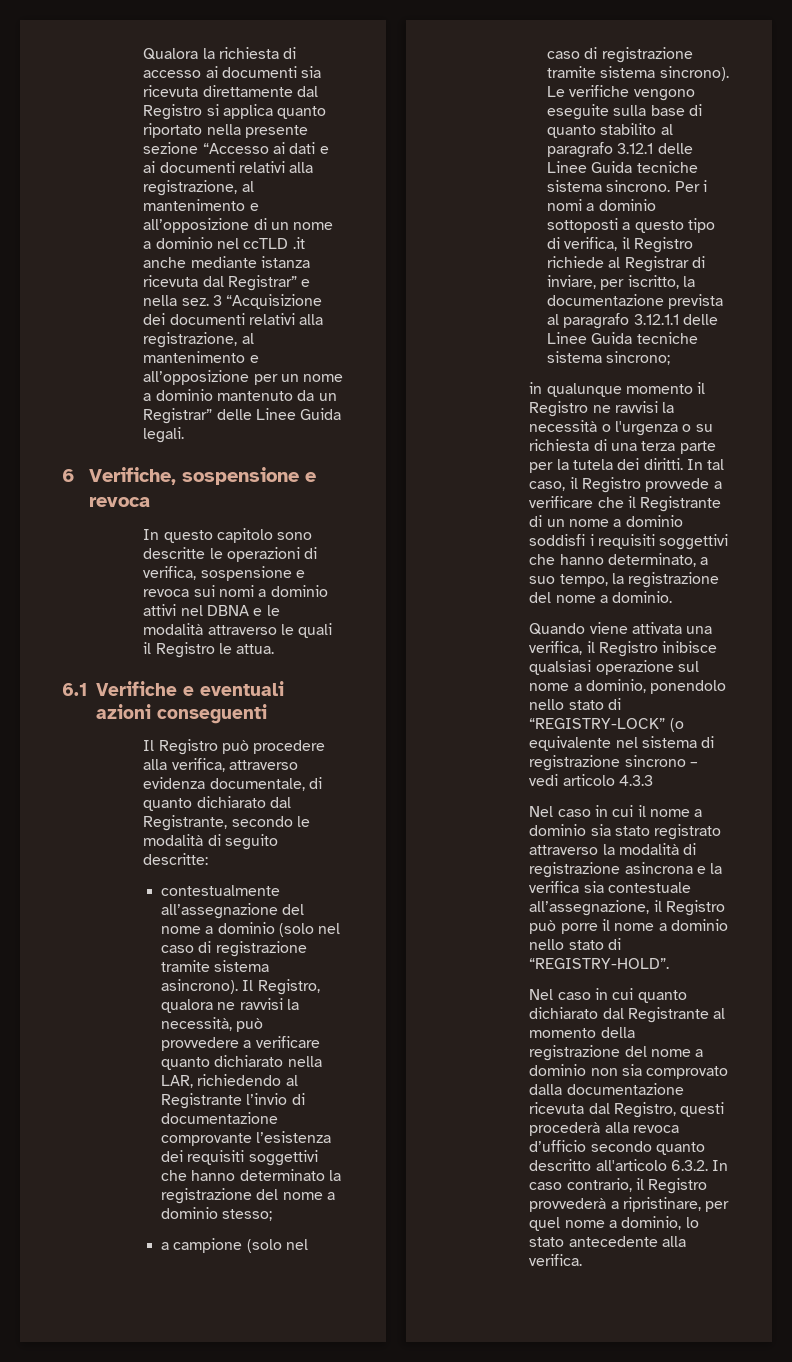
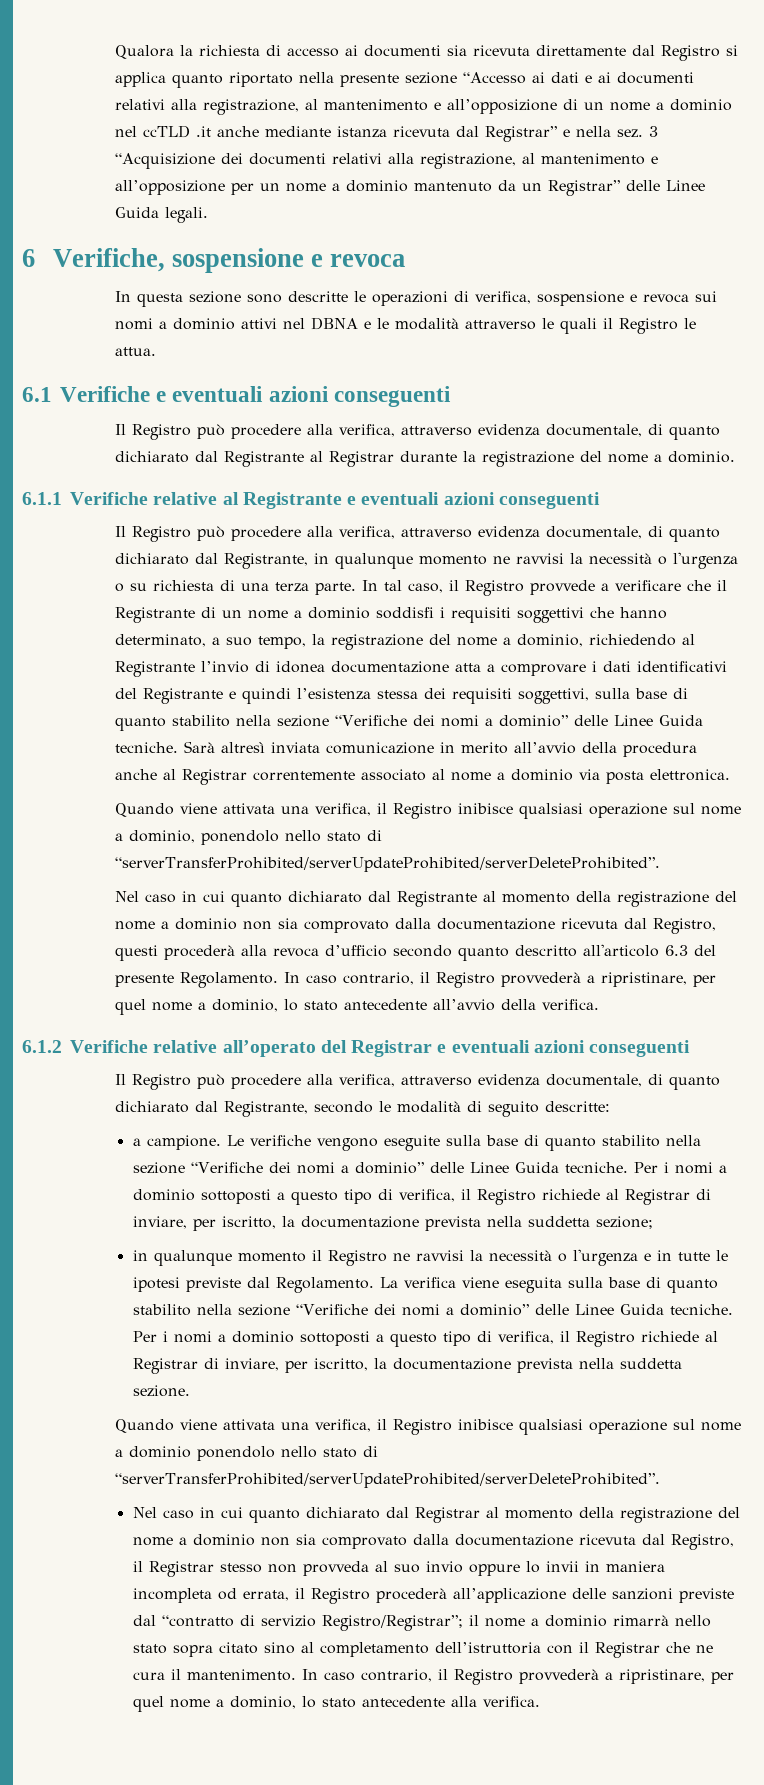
- In questo capitolo sono descritte le operazioni di verifica, sospensione e revoca sui nomi a dominio attivi nel DBNA e le modalità attraverso le quali il Registro le attua.
+ In questa sezione sono descritte le operazioni di verifica, sospensione e revoca sui nomi a dominio attivi nel DBNA e le modalità attraverso le quali il Registro le attua.
- Il Registro può procedere alla verifica, attraverso evidenza documentale, di quanto dichiarato dal Registrante, secondo le modalità di seguito descritte:
- contestualmente all’assegnazione del nome a dominio (solo nel caso di registrazione tramite sistema asincrono). Il Registro, qualora ne ravvisi la necessità, può provvedere a verificare quanto dichiarato nella LAR, richiedendo al Registrante l’invio di documentazione comprovante l’esistenza dei requisiti soggettivi che hanno determinato la registrazione del nome a dominio stesso;
- a campione (solo nel caso di registrazione tramite sistema sincrono). Le verifiche vengono eseguite sulla base di quanto stabilito al paragrafo 3.12.1 delle Linee Guida tecniche sistema sincrono. Per i nomi a dominio sottoposti a questo tipo di verifica, il Registro richiede al Registrar di inviare, per iscritto, la documentazione prevista al paragrafo 3.12.1.1 delle Linee Guida tecniche sistema sincrono;
- in qualunque momento il Registro ne ravvisi la necessità o l'urgenza o su richiesta di una terza parte per la tutela dei diritti.
+ Il Registro può procedere alla verifica, attraverso evidenza documentale, di quanto dichiarato dal Registrante al Registrar durante la registrazione del nome a dominio.
+ 6.1.1 Verifiche relative al Registrante e eventuali azioni conseguenti
+ Il Registro può procedere alla verifica, attraverso evidenza documentale, di quanto dichiarato dal Registrante, in qualunque momento ne ravvisi la necessità o l'urgenza o su richiesta di una terza parte.
- In tal caso, il Registro provvede a verificare che il Registrante di un nome a dominio soddisfi i requisiti soggettivi che hanno determinato, a suo tempo, la registrazione del nome a dominio.
+ In tal caso, il Registro provvede a verificare che il Registrante di un nome a dominio soddisfi i requisiti soggettivi che hanno determinato, a suo tempo, la registrazione del nome a dominio, richiedendo al Registrante l’invio di idonea documentazione atta a comprovare i dati identificativi del Registrante e quindi l’esistenza stessa dei requisiti soggettivi, sulla base di quanto stabilito nella sezione “Verifiche dei nomi a dominio” delle Linee Guida tecniche. Sarà altresì inviata comunicazione in merito all’avvio della procedura anche al Registrar correntemente associato al nome a dominio via posta elettronica.
- Quando viene attivata una verifica, il Registro inibisce qualsiasi operazione sul nome a dominio, ponendolo nello stato di “REGISTRY-LOCK” (o equivalente nel sistema di registrazione sincrono – vedi articolo 4.3.3
- Nel caso in cui il nome a dominio sia stato registrato attraverso la modalità di registrazione asincrona e la verifica sia contestuale all’assegnazione, il Registro può porre il nome a dominio nello stato di “REGISTRY-HOLD”.
+ Quando viene attivata una verifica, il Registro inibisce qualsiasi operazione sul nome a dominio, ponendolo nello stato di “serverTransferProhibited/serverUpdateProhibited/serverDeleteProhibited”.
- Nel caso in cui quanto dichiarato dal Registrante al momento della registrazione del nome a dominio non sia comprovato dalla documentazione ricevuta dal Registro, questi procederà alla revoca d’ufficio secondo quanto descritto all'articolo 6.3.2. In caso contrario, il Registro provvederà a ripristinare, per quel nome a dominio, lo stato antecedente alla verifica.
+ Nel caso in cui quanto dichiarato dal Registrante al momento della registrazione del nome a dominio non sia comprovato dalla documentazione ricevuta dal Registro, questi procederà alla revoca d’ufficio secondo quanto descritto all'articolo 6.3 del presente Regolamento. In caso contrario, il Registro provvederà a ripristinare, per quel nome a dominio, lo stato antecedente all’avvio della verifica.
+ 6.1.2 Verifiche relative all’operato del Registrar e eventuali azioni conseguenti
+ Il Registro può procedere alla verifica, attraverso evidenza documentale, di quanto dichiarato dal Registrante, secondo le modalità di seguito descritte:
+ a campione. Le verifiche vengono eseguite sulla base di quanto stabilito nella sezione “Verifiche dei nomi a dominio” delle Linee Guida tecniche. Per i nomi a dominio sottoposti a questo tipo di verifica, il Registro richiede al Registrar di inviare, per iscritto, la documentazione prevista nella suddetta sezione;
+ in qualunque momento il Registro ne ravvisi la necessità o l'urgenza e in tutte le ipotesi previste dal Regolamento. La verifica viene eseguita sulla base di quanto stabilito nella sezione “Verifiche dei nomi a dominio” delle Linee Guida tecniche. Per i nomi a dominio sottoposti a questo tipo di verifica, il Registro richiede al Registrar di inviare, per iscritto, la documentazione prevista nella suddetta sezione.
+ Quando viene attivata una verifica, il Registro inibisce qualsiasi operazione sul nome a dominio ponendolo nello stato di “serverTransferProhibited/serverUpdateProhibited/serverDeleteProhibited”.
+ Nel caso in cui quanto dichiarato dal Registrar al momento della registrazione del nome a dominio non sia comprovato dalla documentazione ricevuta dal Registro, il Registrar stesso non provveda al suo invio oppure lo invii in maniera incompleta od errata, il Registro procederà all’applicazione delle sanzioni previste dal “contratto di servizio Registro/Registrar”; il nome a dominio rimarrà nello stato sopra citato sino al completamento dell’istruttoria con il Registrar che ne cura il mantenimento. In caso contrario, il Registro provvederà a ripristinare, per quel nome a dominio, lo stato antecedente alla verifica.

